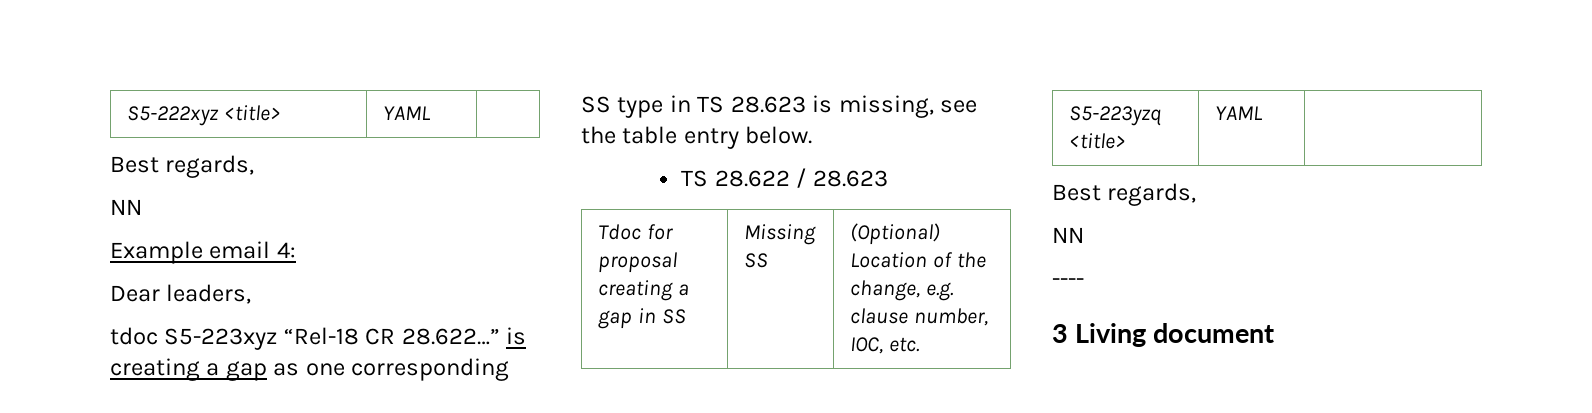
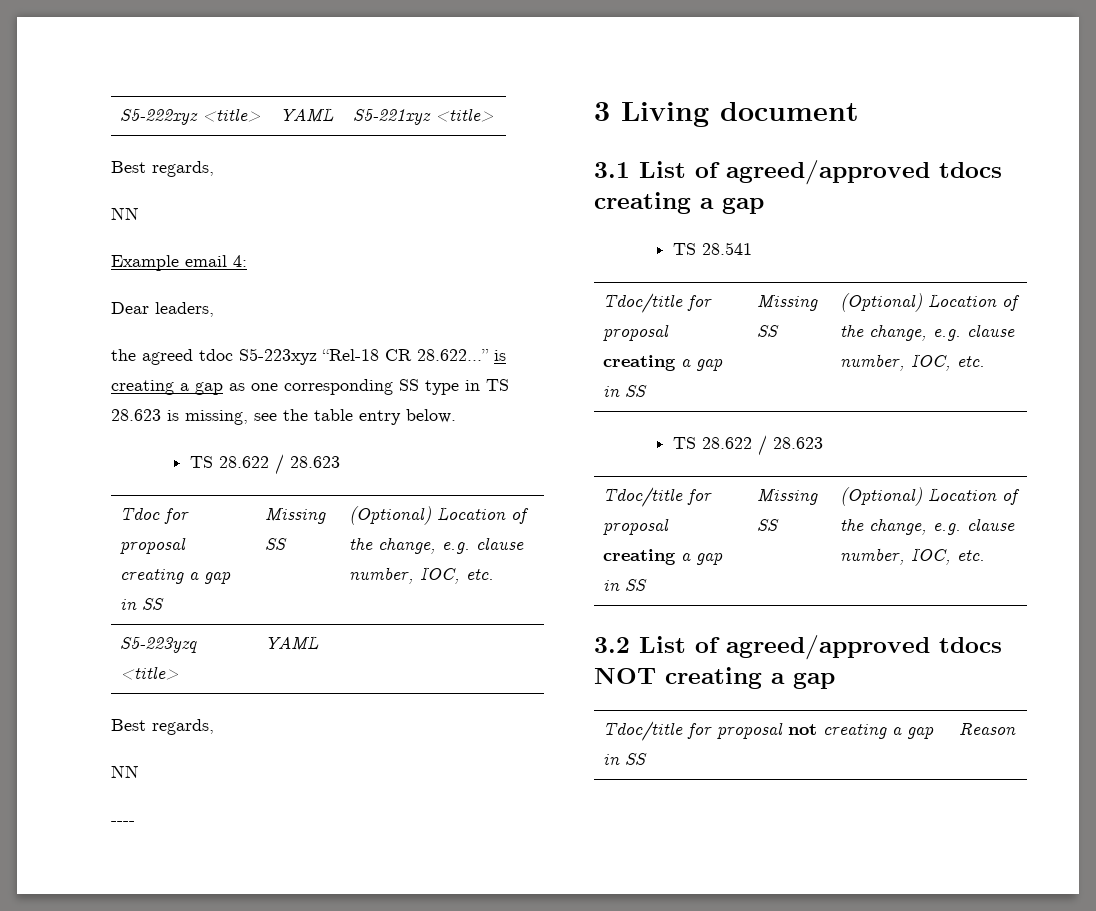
- S5-222xyz <title> | YAML |
+ S5-222xyz <title> | YAML | S5-221xyz <title>
- tdoc S5-223xyz “Rel-18 CR 28.622…” is creating a gap as one corresponding SS type in TS 28.623 is missing, see the table entry below.
+ the agreed tdoc S5-223xyz “Rel-18 CR 28.622…” is creating a gap as one corresponding SS type in TS 28.623 is missing, see the table entry below.
+ 3.1 List of agreed/approved tdocs creating a gap
+ TS 28.541
+ Tdoc/title for proposal creating a gap in SS | Missing SS | (Optional) Location of the change, e.g. clause number, IOC, etc.
+ TS 28.622 / 28.623
+ Tdoc/title for proposal creating a gap in SS | Missing SS | (Optional) Location of the change, e.g. clause number, IOC, etc.
+ 3.2 List of agreed/approved tdocs NOT creating a gap
+ Tdoc/title for proposal not creating a gap in SS | Reason

